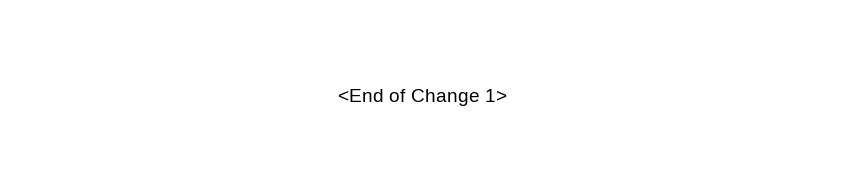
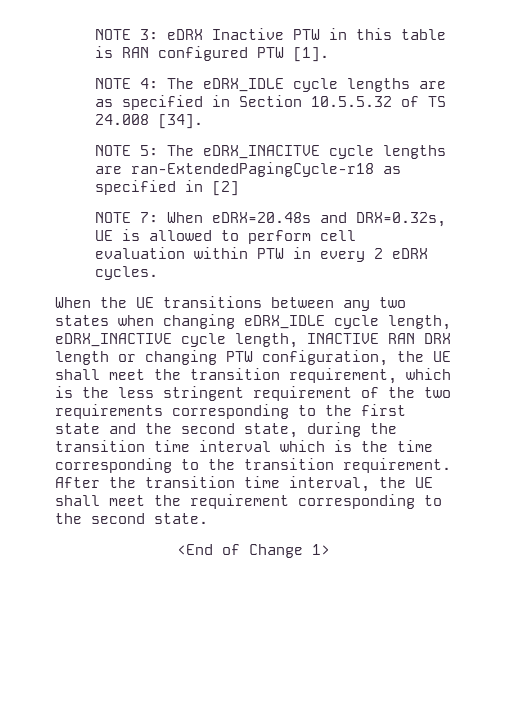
+ NOTE 3: eDRX Inactive PTW in this table is RAN configured PTW [1].
+ NOTE 4: The eDRX_IDLE cycle lengths are as specified in Section 10.5.5.32 of TS 24.008 [34].
+ NOTE 5: The eDRX_INACITVE cycle lengths are ran-ExtendedPagingCycle-r18 as specified in [2]
+ NOTE 7: When eDRX=20.48s and DRX=0.32s, UE is allowed to perform cell evaluation within PTW in every 2 eDRX cycles.
+ When the UE transitions between any two states when changing eDRX_IDLE cycle length, eDRX_INACTIVE cycle length, INACTIVE RAN DRX length or changing PTW configuration, the UE shall meet the transition requirement, which is the less stringent requirement of the two requirements corresponding to the first state and the second state, during the transition time interval which is the time corresponding to the transition requirement. After the transition time interval, the UE shall meet the requirement corresponding to the second state.

